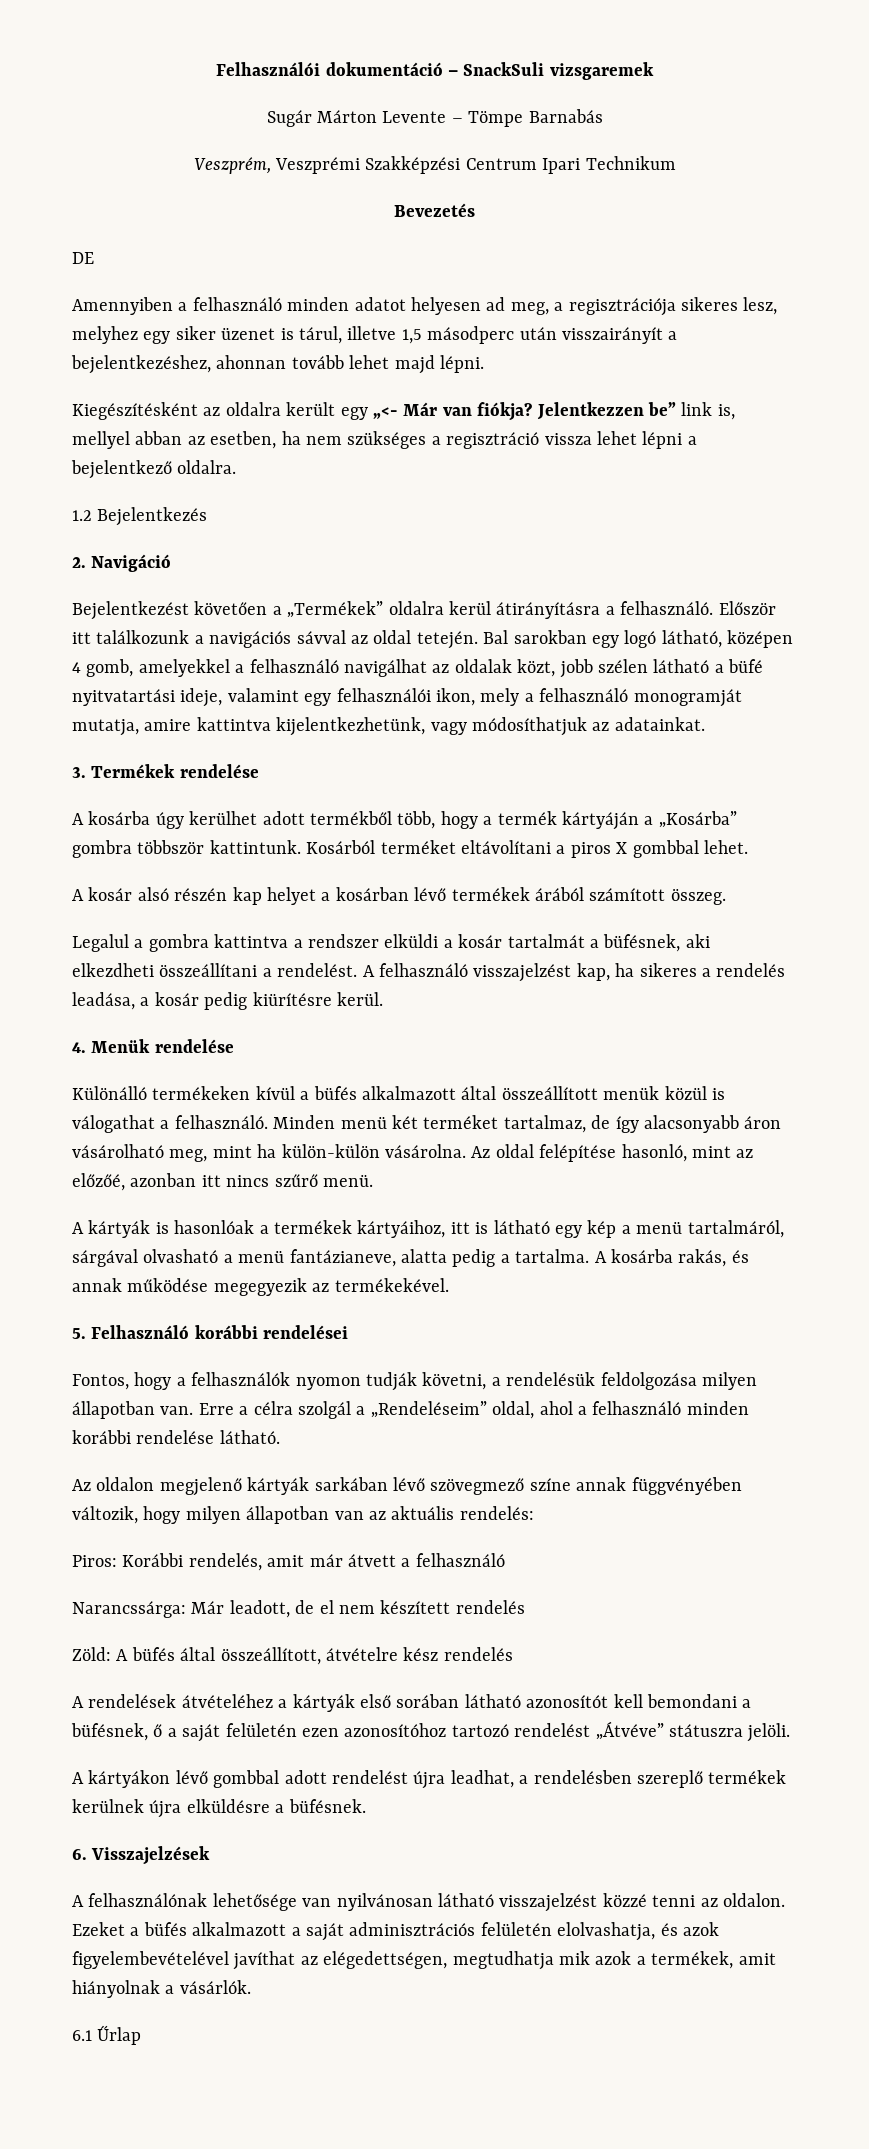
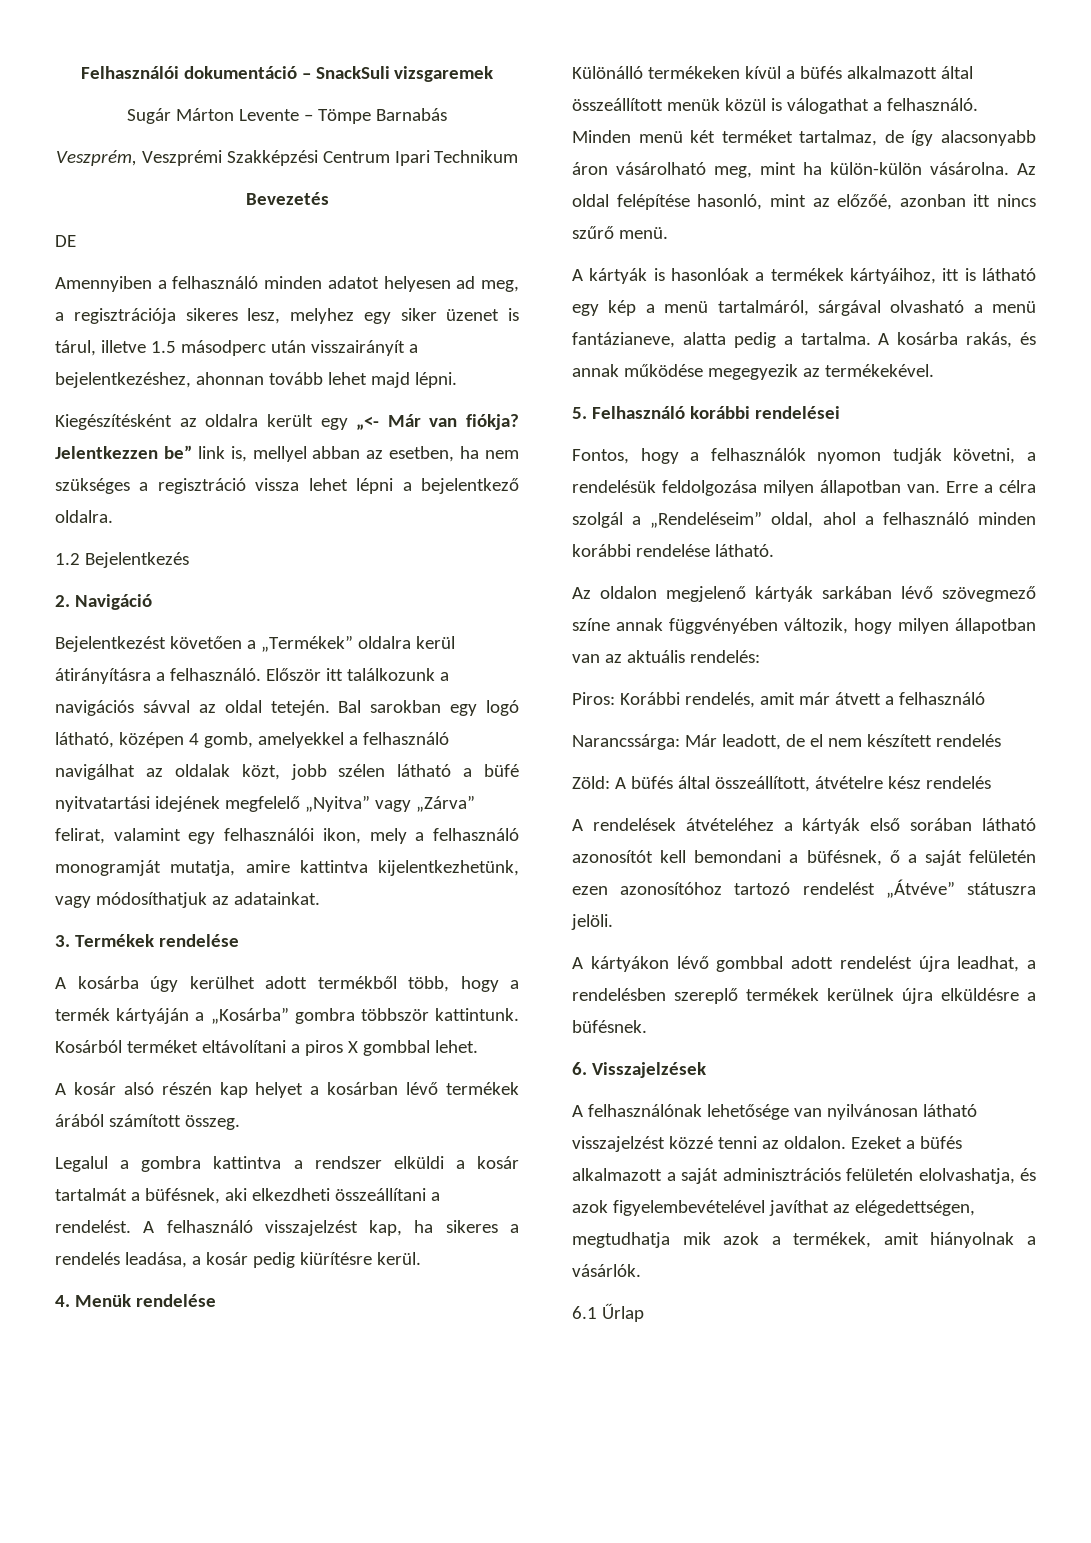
- Amennyiben a felhasználó minden adatot helyesen ad meg, a regisztrációja sikeres lesz, melyhez egy siker üzenet is tárul, illetve 1,5 másodperc után visszairányít a bejelentkezéshez, ahonnan tovább lehet majd lépni.
+ Amennyiben a felhasználó minden adatot helyesen ad meg, a regisztrációja sikeres lesz, melyhez egy siker üzenet is tárul, illetve 1.5 másodperc után visszairányít a bejelentkezéshez, ahonnan tovább lehet majd lépni.
- Bal sarokban egy logó látható, középen 4 gomb, amelyekkel a felhasználó navigálhat az oldalak közt, jobb szélen látható a büfé nyitvatartási ideje, valamint egy felhasználói ikon, mely a felhasználó monogramját mutatja, amire kattintva kijelentkezhetünk, vagy módosíthatjuk az adatainkat.
+ Bal sarokban egy logó látható, középen 4 gomb, amelyekkel a felhasználó navigálhat az oldalak közt, jobb szélen látható a büfé nyitvatartási idejének megfelelő „Nyitva” vagy „Zárva” felirat, valamint egy felhasználói ikon, mely a felhasználó monogramját mutatja, amire kattintva kijelentkezhetünk, vagy módosíthatjuk az adatainkat.

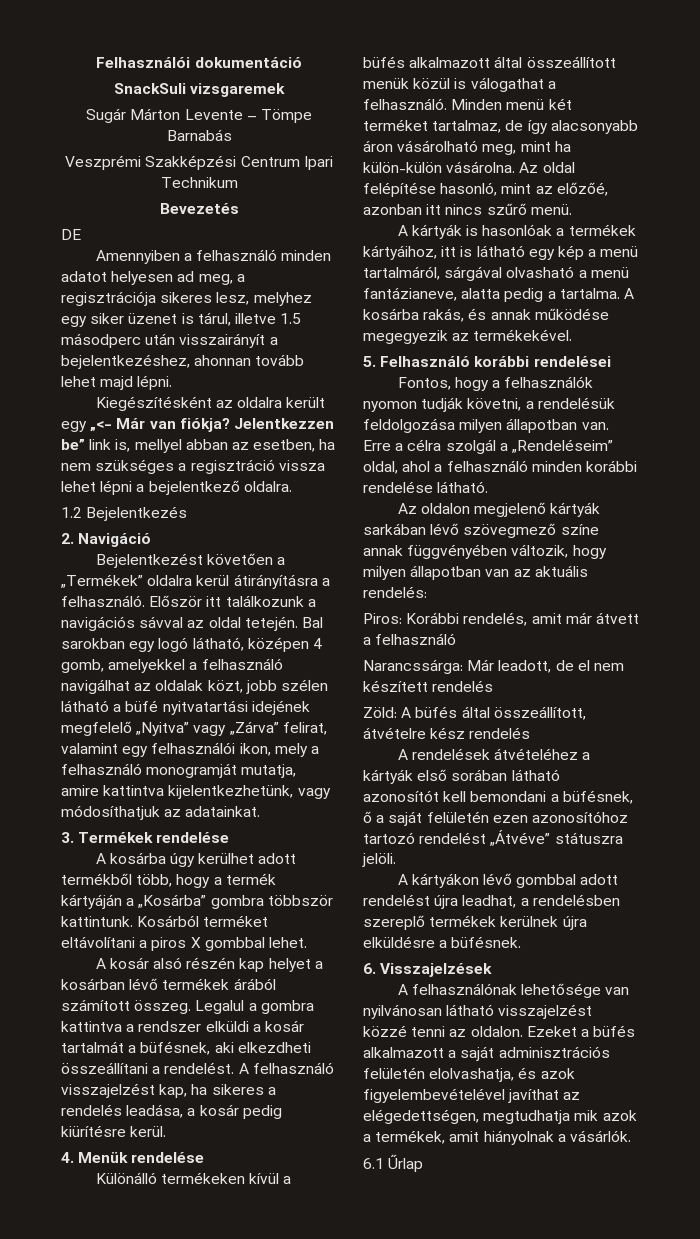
- Felhasználói dokumentáció – SnackSuli vizsgaremek
+ Felhasználói dokumentáció
+ SnackSuli vizsgaremek
- Veszprém, Veszprémi Szakképzési Centrum Ipari Technikum
+ Veszprémi Szakképzési Centrum Ipari Technikum
- A kosár alsó részén kap helyet a kosárban lévő termékek árából számított összeg.
- Legalul a gombra kattintva a rendszer elküldi a kosár tartalmát a büfésnek, aki elkezdheti összeállítani a rendelést.
+ A kosár alsó részén kap helyet a kosárban lévő termékek árából számított összeg. Legalul a gombra kattintva a rendszer elküldi a kosár tartalmát a büfésnek, aki elkezdheti összeállítani a rendelést.

